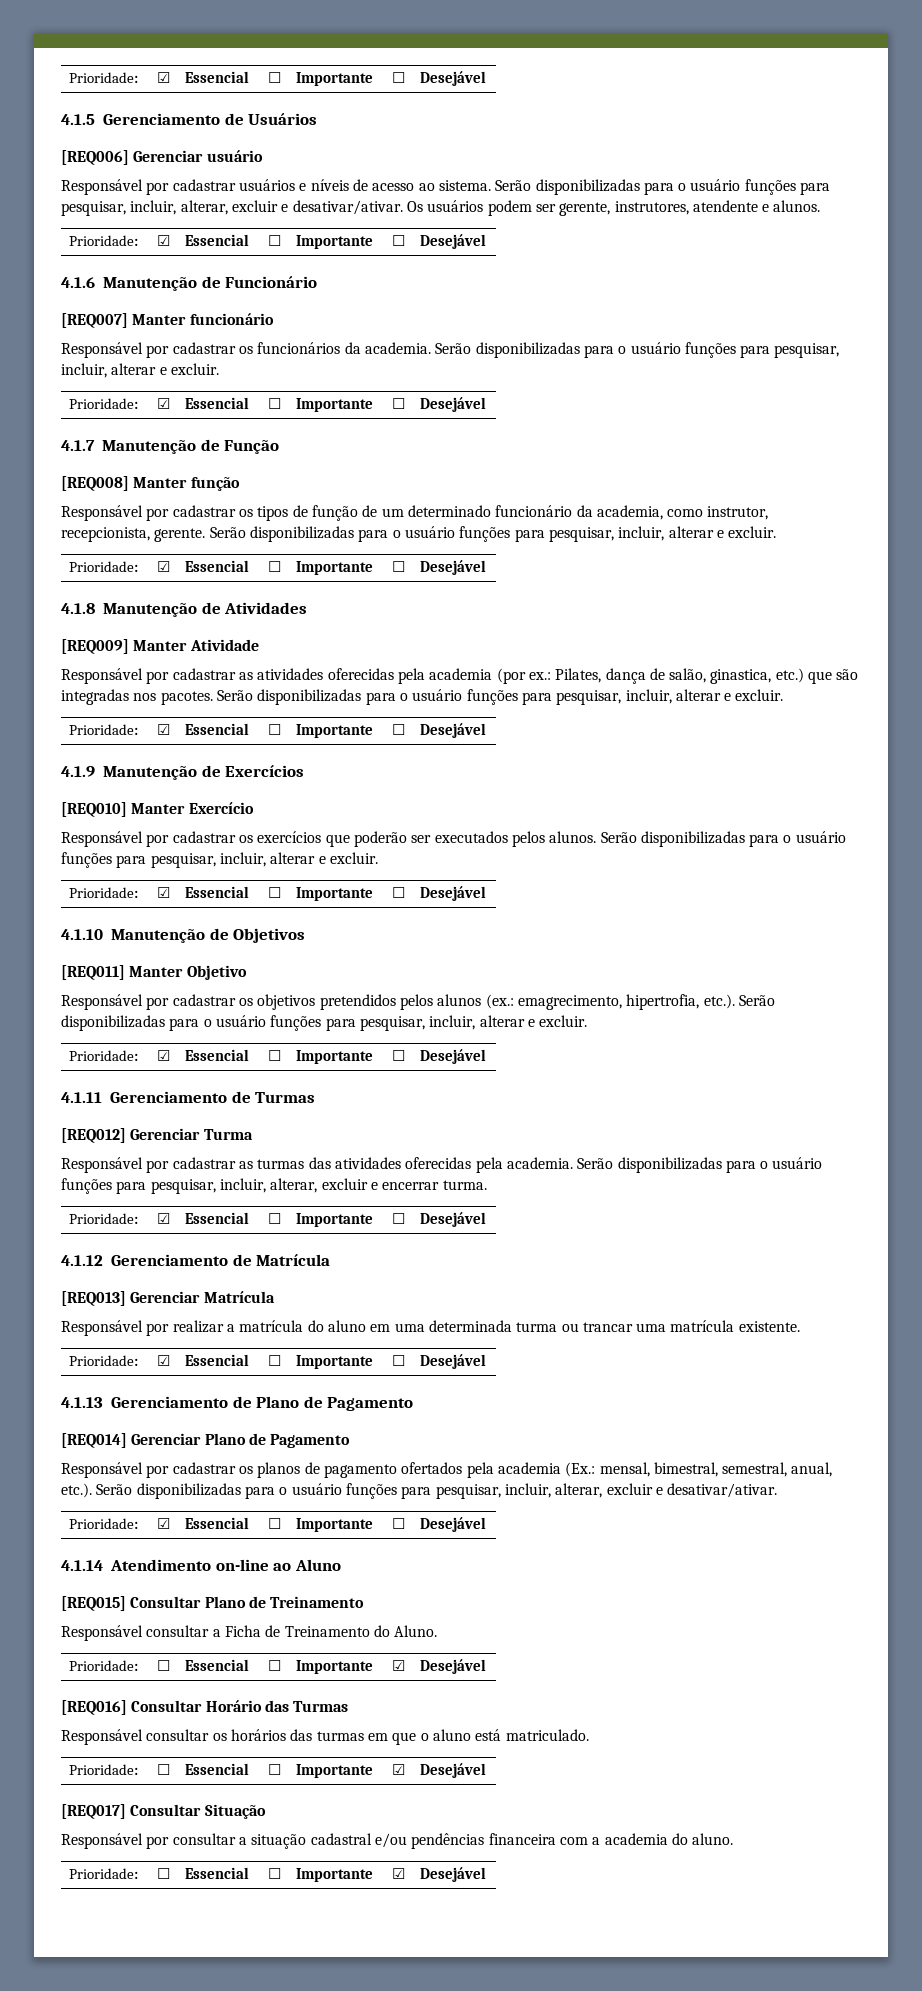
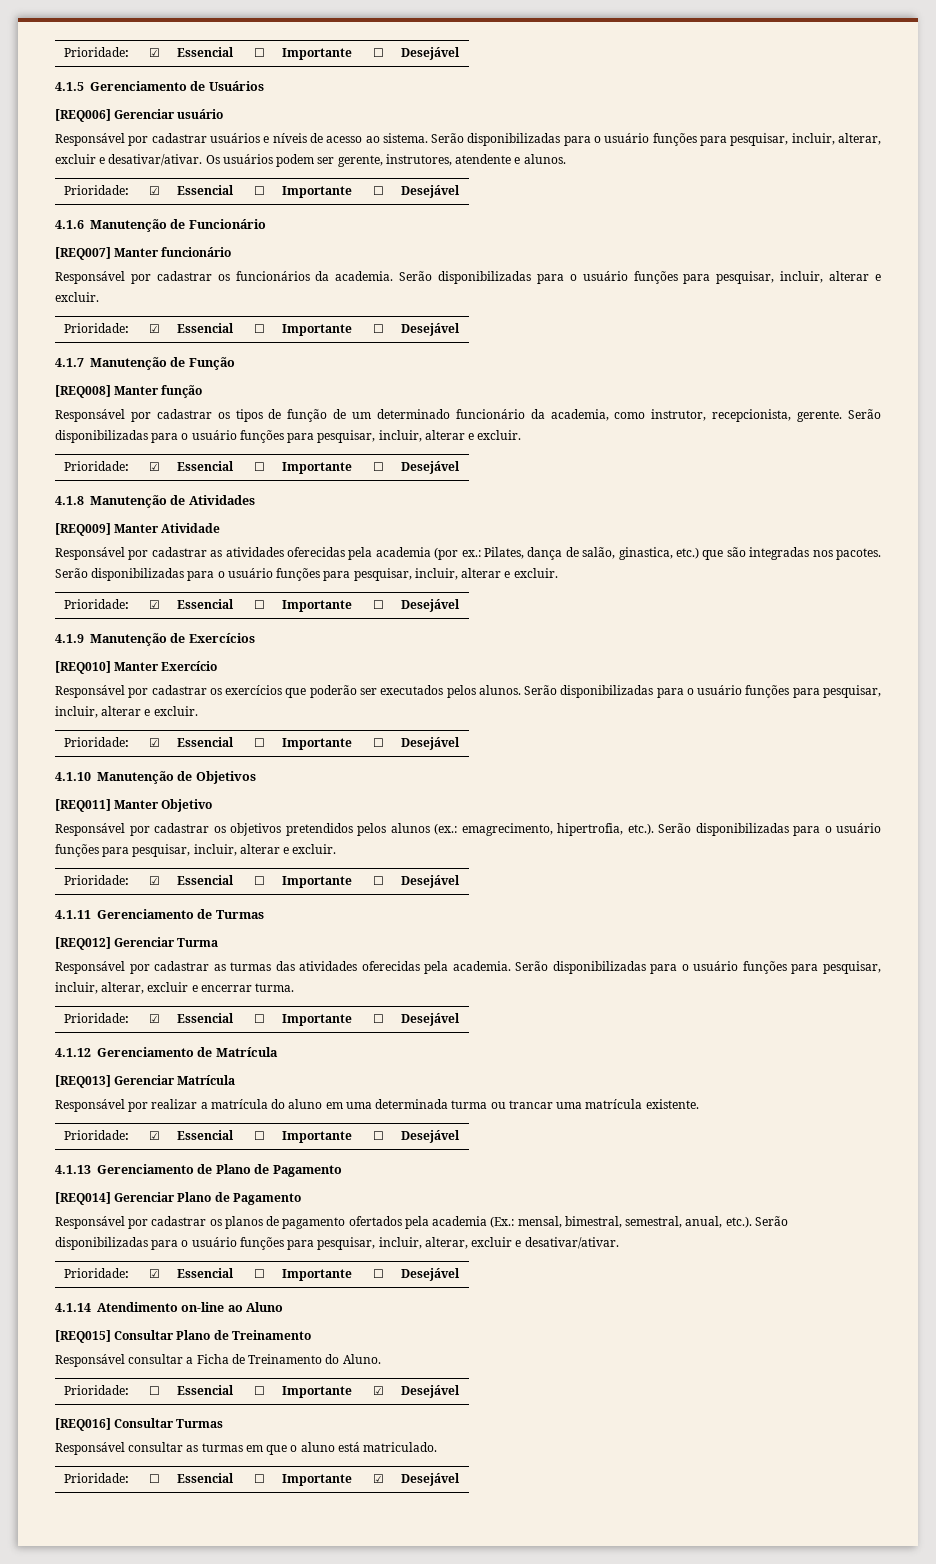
- [REQ016] Consultar Horário das Turmas
+ [REQ016] Consultar Turmas
- Responsável consultar os horários das turmas em que o aluno está matriculado.
+ Responsável consultar as turmas em que o aluno está matriculado.
- [REQ017] Consultar Situação
- Responsável por consultar a situação cadastral e/ou pendências financeira com a academia do aluno.
- Prioridade: | ☐ | Essencial | ☐ | Importante | ☑ | Desejável

